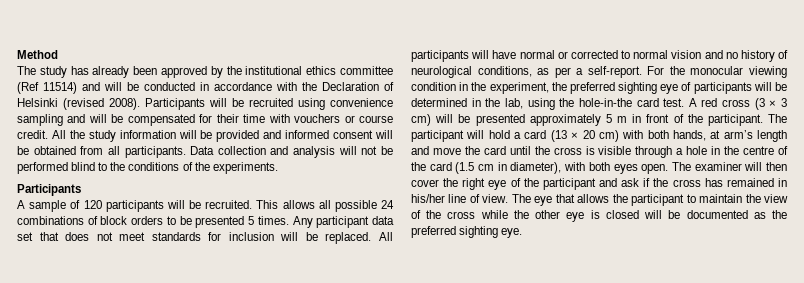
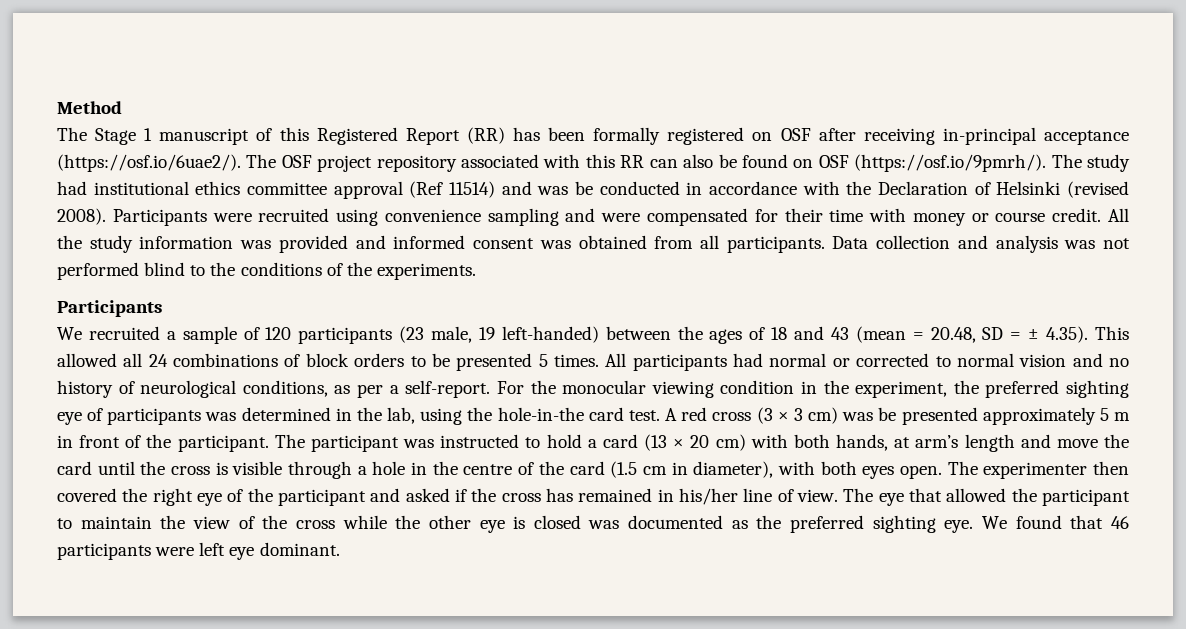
- The study has already been approved by the institutional ethics committee (Ref 11514) and will be conducted in accordance with the Declaration of Helsinki (revised 2008).
+ The Stage 1 manuscript of this Registered Report (RR) has been formally registered on OSF after receiving in-principal acceptance (https://osf.io/6uae2/). The OSF project repository associated with this RR can also be found on OSF (https://osf.io/9pmrh/). The study had institutional ethics committee approval (Ref 11514) and was be conducted in accordance with the Declaration of Helsinki (revised 2008).
- Participants will be recruited using convenience sampling and will be compensated for their time with vouchers or course credit.
+ Participants were recruited using convenience sampling and were compensated for their time with money or course credit.
- All the study information will be provided and informed consent will be obtained from all participants.
+ All the study information was provided and informed consent was obtained from all participants.
- Data collection and analysis will not be performed blind to the conditions of the experiments.
+ Data collection and analysis was not performed blind to the conditions of the experiments.
- A sample of 120 participants will be recruited. This allows all possible 24 combinations of block orders to be presented 5 times.
+ We recruited a sample of 120 participants (23 male, 19 left-handed) between the ages of 18 and 43 (mean = 20.48, SD = ± 4.35). This allowed all 24 combinations of block orders to be presented 5 times.
- Any participant data set that does not meet standards for inclusion will be replaced. All participants will have normal or corrected to normal vision and no history of neurological conditions, as per a self-report.
+ All participants had normal or corrected to normal vision and no history of neurological conditions, as per a self-report.
- For the monocular viewing condition in the experiment, the preferred sighting eye of participants will be determined in the lab, using the hole-in-the card test.
+ For the monocular viewing condition in the experiment, the preferred sighting eye of participants was determined in the lab, using the hole-in-the card test.
- A red cross (3 × 3 cm) will be presented approximately 5 m in front of the participant.
+ A red cross (3 × 3 cm) was be presented approximately 5 m in front of the participant.
- The participant will hold a card (13 × 20 cm) with both hands, at arm’s length and move the card until the cross is visible through a hole in the centre of the card (1.5 cm in diameter), with both eyes open.
+ The participant was instructed to hold a card (13 × 20 cm) with both hands, at arm’s length and move the card until the cross is visible through a hole in the centre of the card (1.5 cm in diameter), with both eyes open.
- The examiner will then cover the right eye of the participant and ask if the cross has remained in his/her line of view.
+ The experimenter then covered the right eye of the participant and asked if the cross has remained in his/her line of view.
- The eye that allows the participant to maintain the view of the cross while the other eye is closed will be documented as the preferred sighting eye.
+ The eye that allowed the participant to maintain the view of the cross while the other eye is closed was documented as the preferred sighting eye.
+ We found that 46 participants were left eye dominant.

